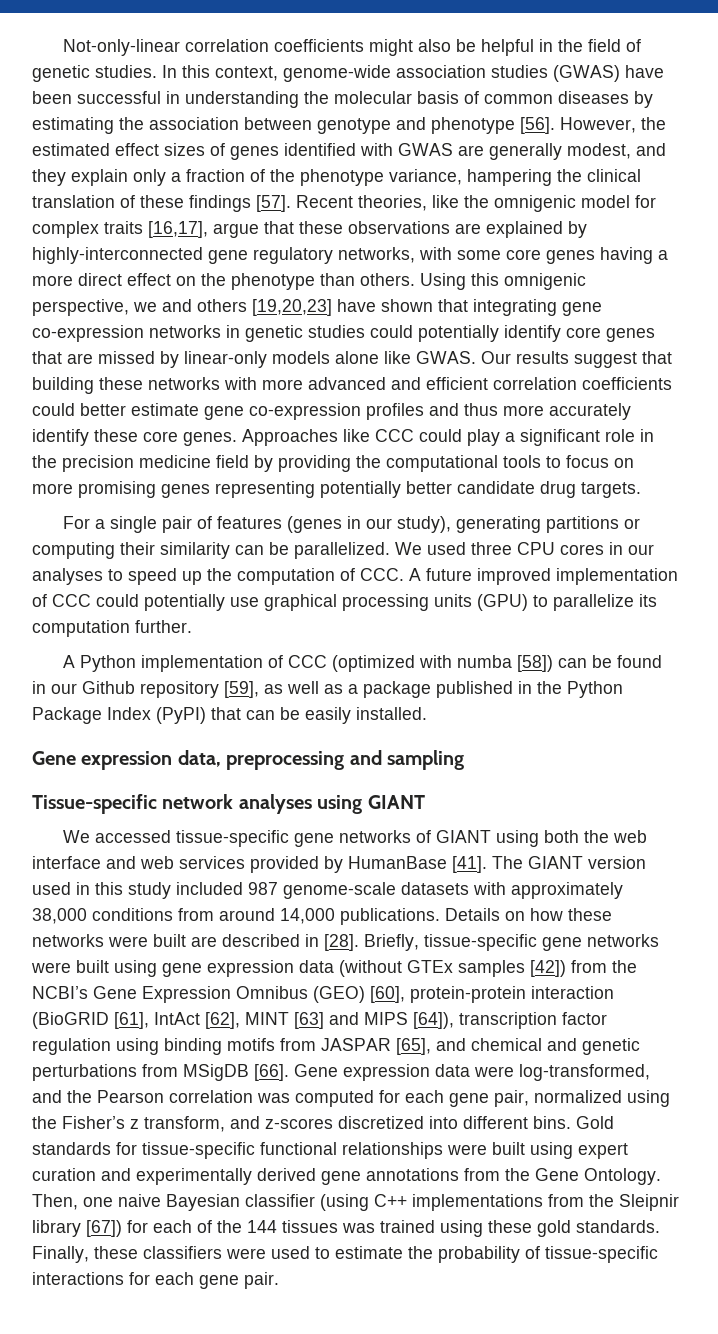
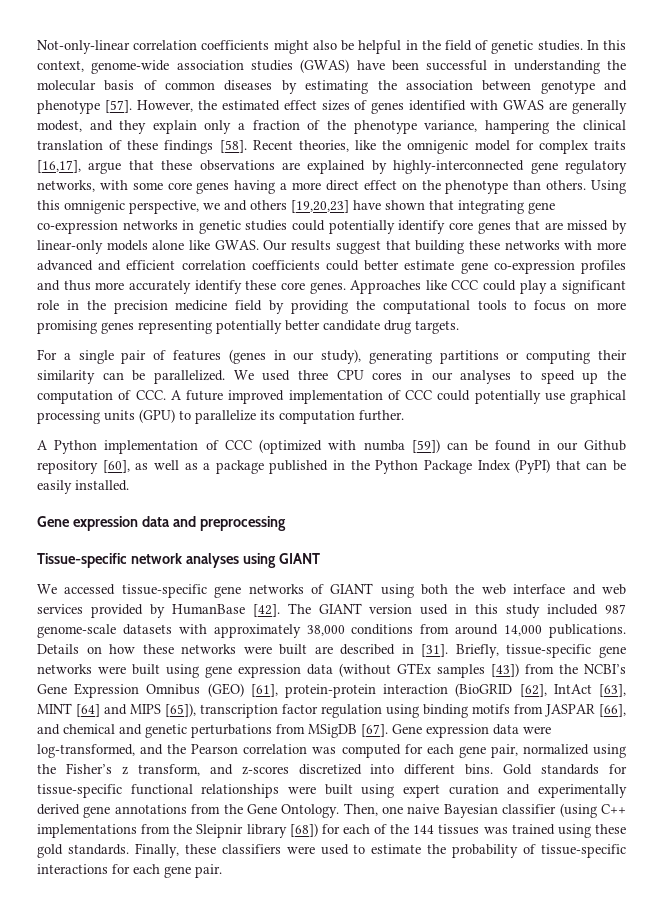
- In this context, genome-wide association studies (GWAS) have been successful in understanding the molecular basis of common diseases by estimating the association between genotype and phenotype [56].
+ In this context, genome-wide association studies (GWAS) have been successful in understanding the molecular basis of common diseases by estimating the association between genotype and phenotype [57].
- However, the estimated effect sizes of genes identified with GWAS are generally modest, and they explain only a fraction of the phenotype variance, hampering the clinical translation of these findings [57].
+ However, the estimated effect sizes of genes identified with GWAS are generally modest, and they explain only a fraction of the phenotype variance, hampering the clinical translation of these findings [58].
- A Python implementation of CCC (optimized with numba [58]) can be found in our Github repository [59], as well as a package published in the Python Package Index (PyPI) that can be easily installed.
+ A Python implementation of CCC (optimized with numba [59]) can be found in our Github repository [60], as well as a package published in the Python Package Index (PyPI) that can be easily installed.
- Gene expression data, preprocessing and sampling
+ Gene expression data and preprocessing
- We accessed tissue-specific gene networks of GIANT using both the web interface and web services provided by HumanBase [41].
+ We accessed tissue-specific gene networks of GIANT using both the web interface and web services provided by HumanBase [42].
- Details on how these networks were built are described in [28].
+ Details on how these networks were built are described in [31].
- Briefly, tissue-specific gene networks were built using gene expression data (without GTEx samples [42]) from the NCBI’s Gene Expression Omnibus (GEO) [60], protein-protein interaction (BioGRID [61], IntAct [62], MINT [63] and MIPS [64]), transcription factor regulation using binding motifs from JASPAR [65], and chemical and genetic perturbations from MSigDB [66].
+ Briefly, tissue-specific gene networks were built using gene expression data (without GTEx samples [43]) from the NCBI’s Gene Expression Omnibus (GEO) [61], protein-protein interaction (BioGRID [62], IntAct [63], MINT [64] and MIPS [65]), transcription factor regulation using binding motifs from JASPAR [66], and chemical and genetic perturbations from MSigDB [67].
- Then, one naive Bayesian classifier (using C++ implementations from the Sleipnir library [67]) for each of the 144 tissues was trained using these gold standards.
+ Then, one naive Bayesian classifier (using C++ implementations from the Sleipnir library [68]) for each of the 144 tissues was trained using these gold standards.

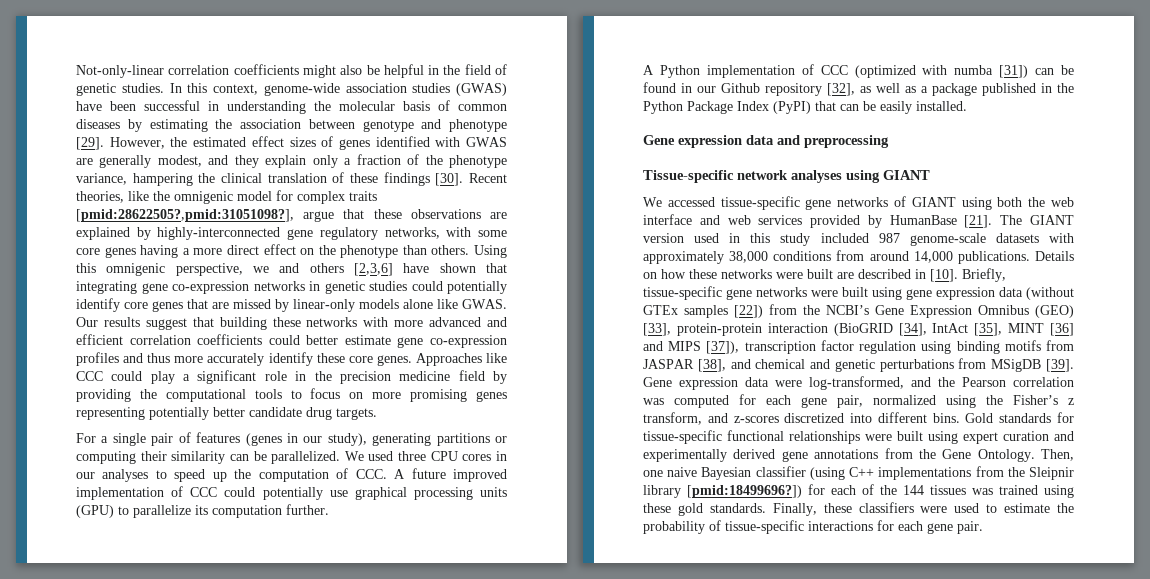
- In this context, genome-wide association studies (GWAS) have been successful in understanding the molecular basis of common diseases by estimating the association between genotype and phenotype [57].
+ In this context, genome-wide association studies (GWAS) have been successful in understanding the molecular basis of common diseases by estimating the association between genotype and phenotype [29].
- However, the estimated effect sizes of genes identified with GWAS are generally modest, and they explain only a fraction of the phenotype variance, hampering the clinical translation of these findings [58].
+ However, the estimated effect sizes of genes identified with GWAS are generally modest, and they explain only a fraction of the phenotype variance, hampering the clinical translation of these findings [30].
- Recent theories, like the omnigenic model for complex traits [16,17], argue that these observations are explained by highly-interconnected gene regulatory networks, with some core genes having a more direct effect on the phenotype than others.
+ Recent theories, like the omnigenic model for complex traits [pmid:28622505?,pmid:31051098?], argue that these observations are explained by highly-interconnected gene regulatory networks, with some core genes having a more direct effect on the phenotype than others.
- Using this omnigenic perspective, we and others [19,20,23] have shown that integrating gene co-expression networks in genetic studies could potentially identify core genes that are missed by linear-only models alone like GWAS.
+ Using this omnigenic perspective, we and others [2,3,6] have shown that integrating gene co-expression networks in genetic studies could potentially identify core genes that are missed by linear-only models alone like GWAS.
- A Python implementation of CCC (optimized with numba [59]) can be found in our Github repository [60], as well as a package published in the Python Package Index (PyPI) that can be easily installed.
+ A Python implementation of CCC (optimized with numba [31]) can be found in our Github repository [32], as well as a package published in the Python Package Index (PyPI) that can be easily installed.
- We accessed tissue-specific gene networks of GIANT using both the web interface and web services provided by HumanBase [42].
+ We accessed tissue-specific gene networks of GIANT using both the web interface and web services provided by HumanBase [21].
- Details on how these networks were built are described in [31].
+ Details on how these networks were built are described in [10].
- Briefly, tissue-specific gene networks were built using gene expression data (without GTEx samples [43]) from the NCBI’s Gene Expression Omnibus (GEO) [61], protein-protein interaction (BioGRID [62], IntAct [63], MINT [64] and MIPS [65]), transcription factor regulation using binding motifs from JASPAR [66], and chemical and genetic perturbations from MSigDB [67].
+ Briefly, tissue-specific gene networks were built using gene expression data (without GTEx samples [22]) from the NCBI’s Gene Expression Omnibus (GEO) [33], protein-protein interaction (BioGRID [34], IntAct [35], MINT [36] and MIPS [37]), transcription factor regulation using binding motifs from JASPAR [38], and chemical and genetic perturbations from MSigDB [39].
- Then, one naive Bayesian classifier (using C++ implementations from the Sleipnir library [68]) for each of the 144 tissues was trained using these gold standards.
+ Then, one naive Bayesian classifier (using C++ implementations from the Sleipnir library [pmid:18499696?]) for each of the 144 tissues was trained using these gold standards.

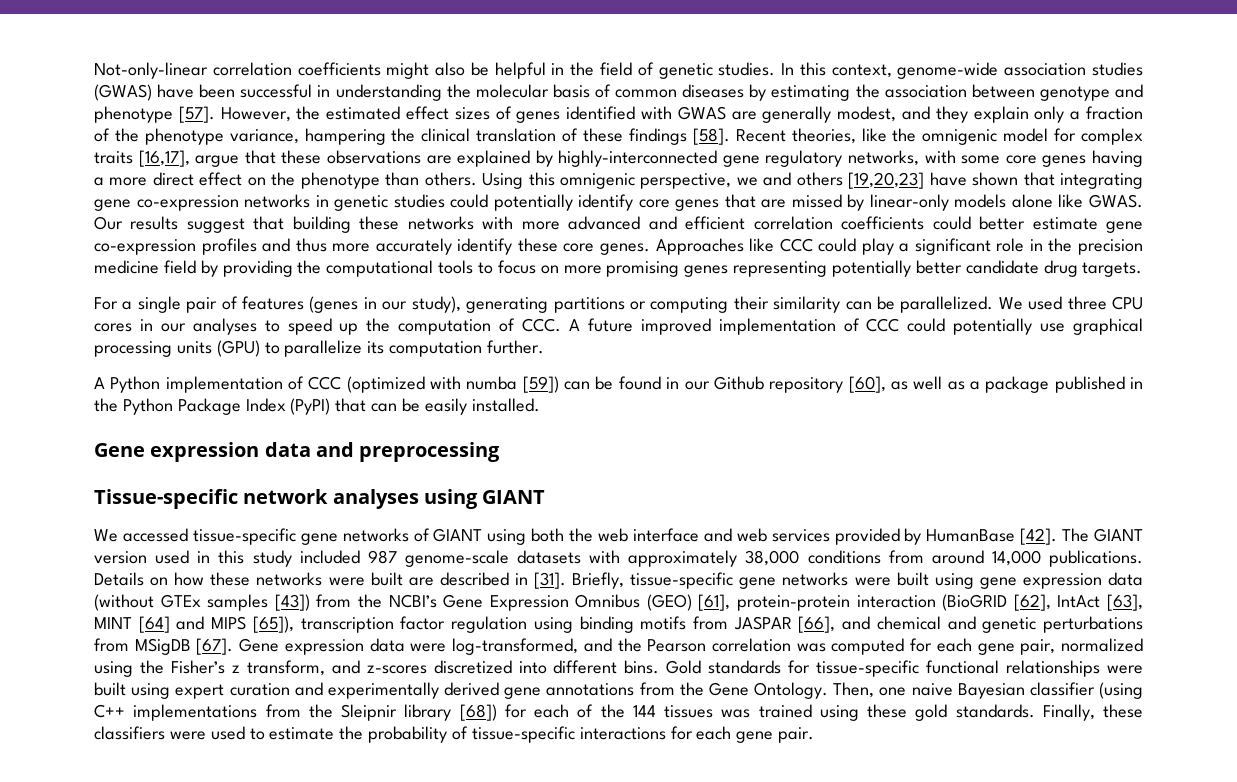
- In this context, genome-wide association studies (GWAS) have been successful in understanding the molecular basis of common diseases by estimating the association between genotype and phenotype [29].
+ In this context, genome-wide association studies (GWAS) have been successful in understanding the molecular basis of common diseases by estimating the association between genotype and phenotype [57].
- However, the estimated effect sizes of genes identified with GWAS are generally modest, and they explain only a fraction of the phenotype variance, hampering the clinical translation of these findings [30].
+ However, the estimated effect sizes of genes identified with GWAS are generally modest, and they explain only a fraction of the phenotype variance, hampering the clinical translation of these findings [58].
- Recent theories, like the omnigenic model for complex traits [pmid:28622505?,pmid:31051098?], argue that these observations are explained by highly-interconnected gene regulatory networks, with some core genes having a more direct effect on the phenotype than others.
+ Recent theories, like the omnigenic model for complex traits [16,17], argue that these observations are explained by highly-interconnected gene regulatory networks, with some core genes having a more direct effect on the phenotype than others.
- Using this omnigenic perspective, we and others [2,3,6] have shown that integrating gene co-expression networks in genetic studies could potentially identify core genes that are missed by linear-only models alone like GWAS.
+ Using this omnigenic perspective, we and others [19,20,23] have shown that integrating gene co-expression networks in genetic studies could potentially identify core genes that are missed by linear-only models alone like GWAS.
- A Python implementation of CCC (optimized with numba [31]) can be found in our Github repository [32], as well as a package published in the Python Package Index (PyPI) that can be easily installed.
+ A Python implementation of CCC (optimized with numba [59]) can be found in our Github repository [60], as well as a package published in the Python Package Index (PyPI) that can be easily installed.
- We accessed tissue-specific gene networks of GIANT using both the web interface and web services provided by HumanBase [21].
+ We accessed tissue-specific gene networks of GIANT using both the web interface and web services provided by HumanBase [42].
- Details on how these networks were built are described in [10].
+ Details on how these networks were built are described in [31].
- Briefly, tissue-specific gene networks were built using gene expression data (without GTEx samples [22]) from the NCBI’s Gene Expression Omnibus (GEO) [33], protein-protein interaction (BioGRID [34], IntAct [35], MINT [36] and MIPS [37]), transcription factor regulation using binding motifs from JASPAR [38], and chemical and genetic perturbations from MSigDB [39].
+ Briefly, tissue-specific gene networks were built using gene expression data (without GTEx samples [43]) from the NCBI’s Gene Expression Omnibus (GEO) [61], protein-protein interaction (BioGRID [62], IntAct [63], MINT [64] and MIPS [65]), transcription factor regulation using binding motifs from JASPAR [66], and chemical and genetic perturbations from MSigDB [67].
- Then, one naive Bayesian classifier (using C++ implementations from the Sleipnir library [pmid:18499696?]) for each of the 144 tissues was trained using these gold standards.
+ Then, one naive Bayesian classifier (using C++ implementations from the Sleipnir library [68]) for each of the 144 tissues was trained using these gold standards.

